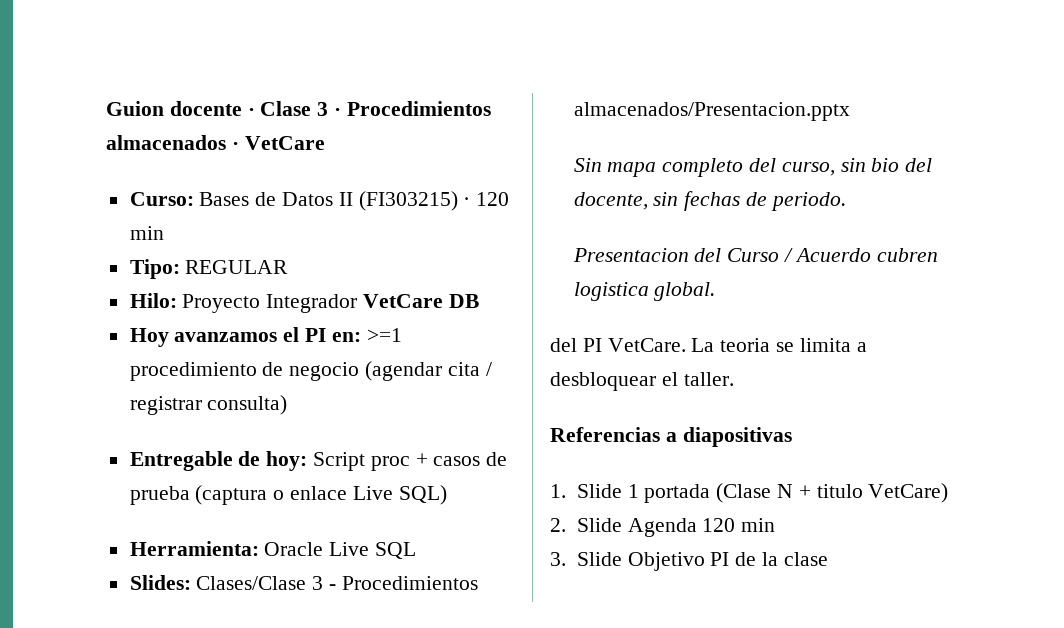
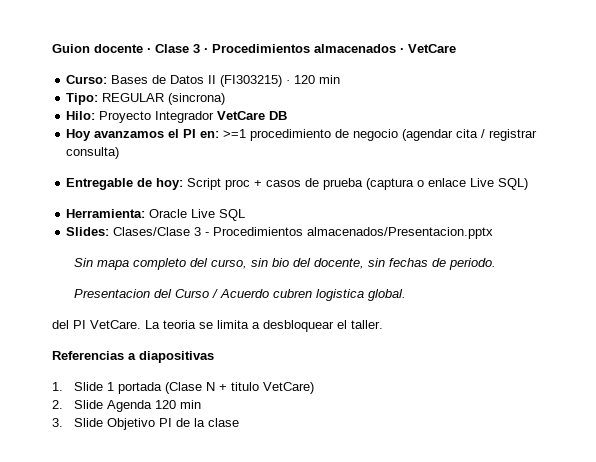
- Tipo: REGULAR
+ Tipo: REGULAR (sincrona)

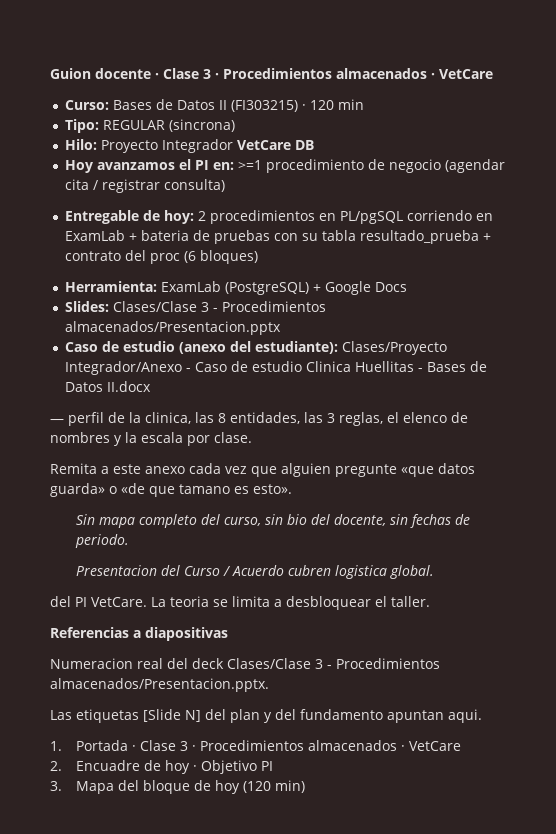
- Entregable de hoy: Script proc + casos de prueba (captura o enlace Live SQL)
- Herramienta: Oracle Live SQL
+ Entregable de hoy: 2 procedimientos en PL/pgSQL corriendo en ExamLab + bateria de pruebas con su tabla resultado_prueba + contrato del proc (6 bloques)
+ Herramienta: ExamLab (PostgreSQL) + Google Docs
+ Caso de estudio (anexo del estudiante): Clases/Proyecto Integrador/Anexo - Caso de estudio Clinica Huellitas - Bases de Datos II.docx
+ — perfil de la clinica, las 8 entidades, las 3 reglas, el elenco de nombres y la escala por clase.
+ Remita a este anexo cada vez que alguien pregunte «que datos guarda» o «de que tamano es esto».
- 1. Slide 1 portada (Clase N + titulo VetCare)
- 2. Slide Agenda 120 min
- 3. Slide Objetivo PI de la clase
+ Numeracion real del deck Clases/Clase 3 - Procedimientos almacenados/Presentacion.pptx.
+ Las etiquetas [Slide N] del plan y del fundamento apuntan aqui.
+ 1. Portada · Clase 3 · Procedimientos almacenados · VetCare
+ 2. Encuadre de hoy · Objetivo PI
+ 3. Mapa del bloque de hoy (120 min)

